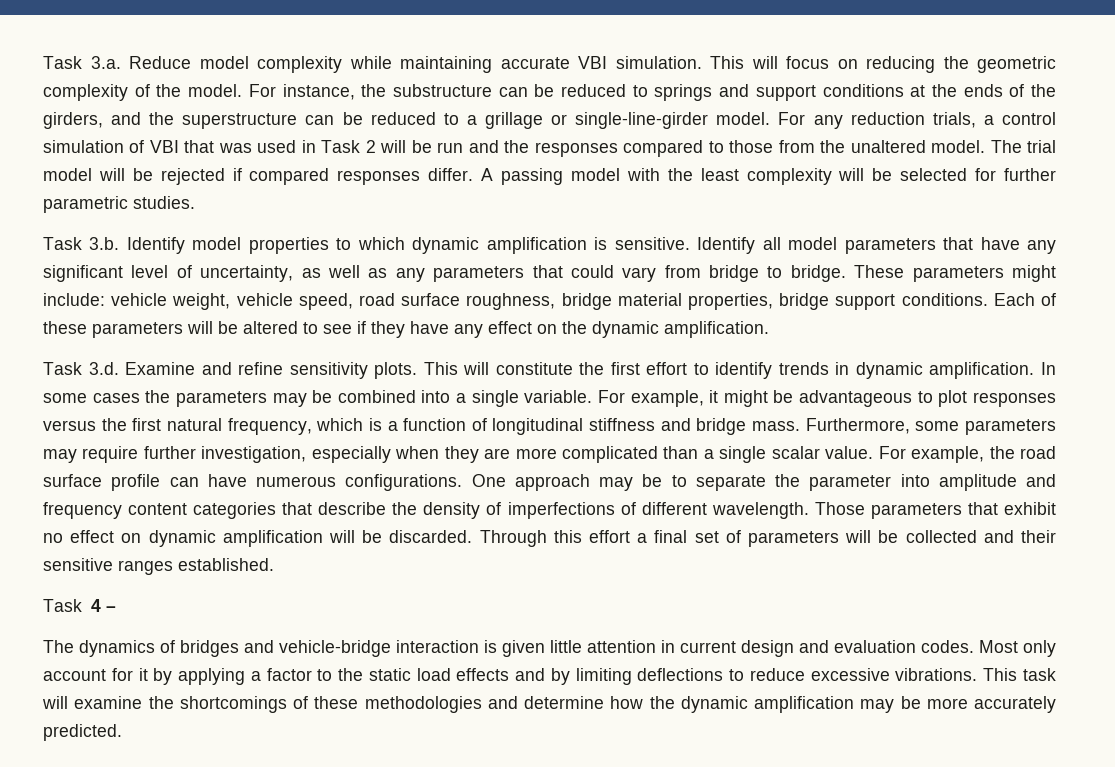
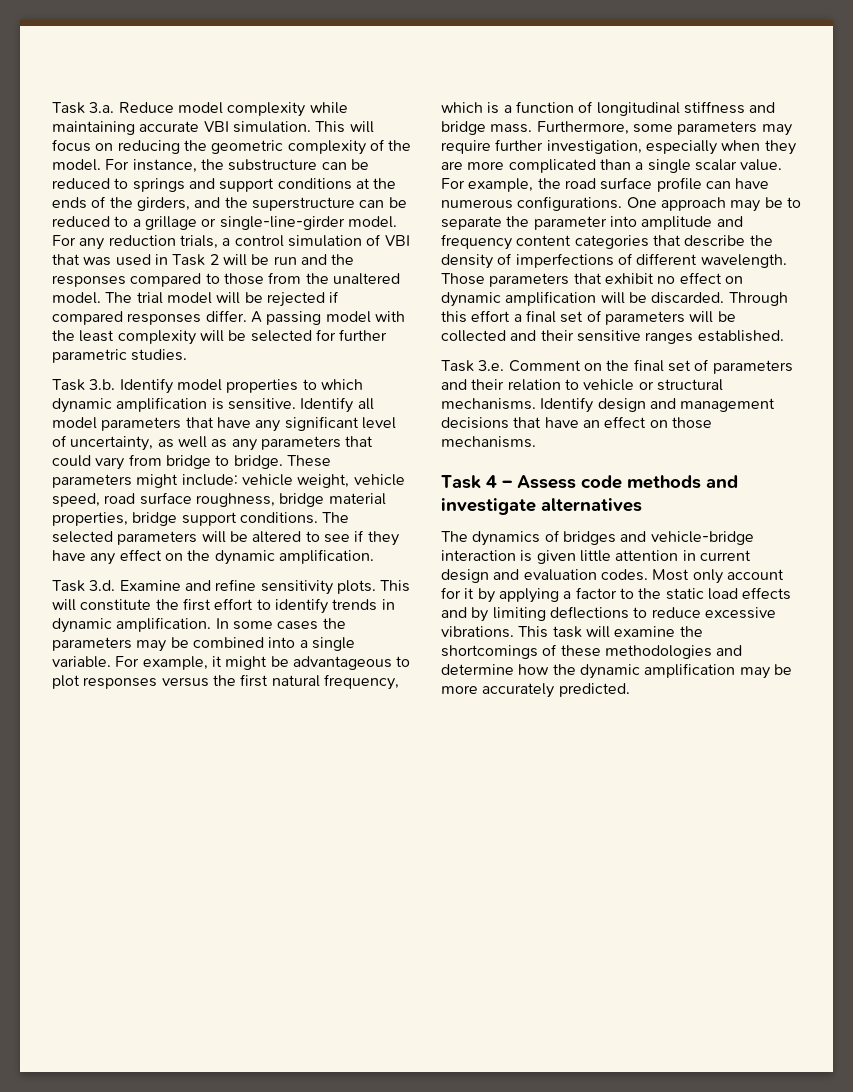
- Each of these parameters will be altered to see if they have any effect on the dynamic amplification.
+ The selected parameters will be altered to see if they have any effect on the dynamic amplification.
- Task 4 –
+ Task 3.e. Comment on the final set of parameters and their relation to vehicle or structural mechanisms. Identify design and management decisions that have an effect on those mechanisms.
+ Task 4 – Assess code methods and investigate alternatives

